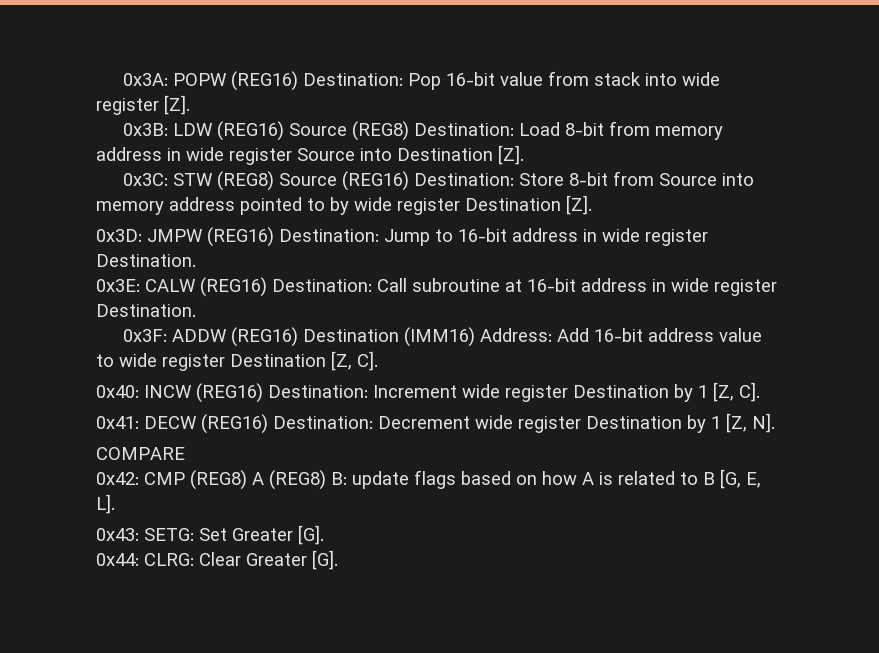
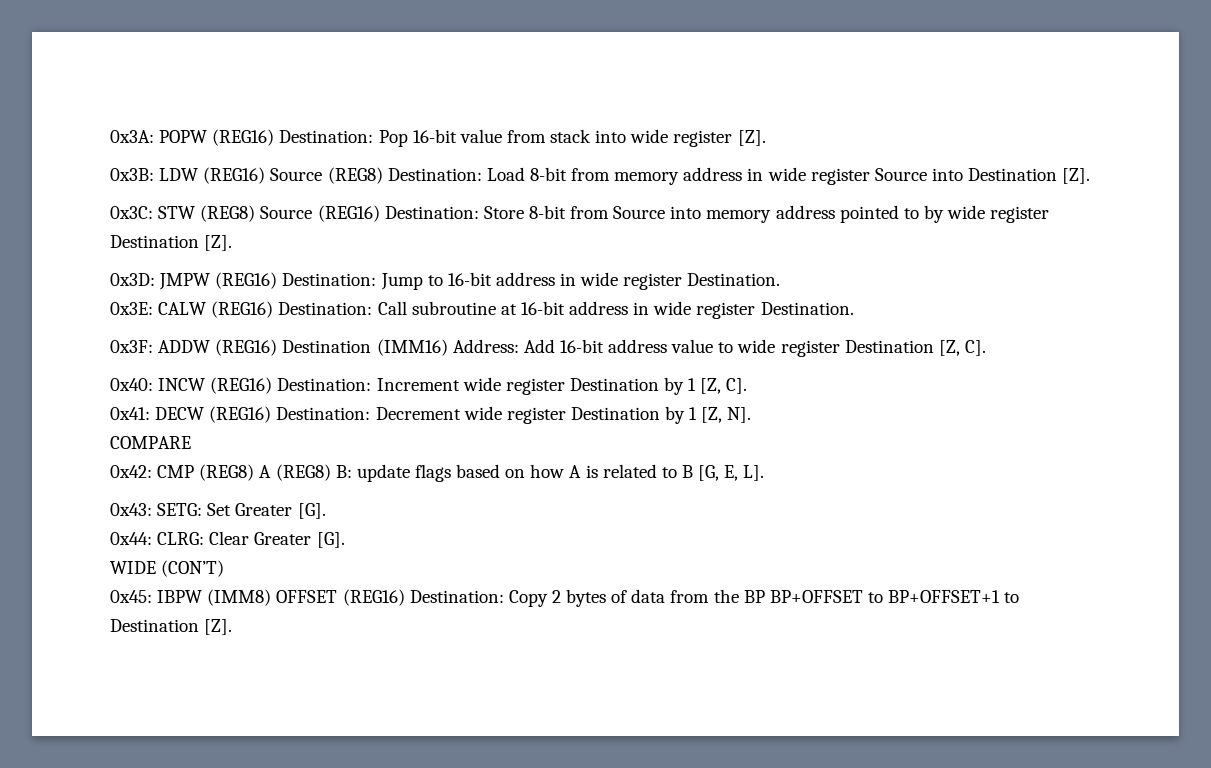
+ WIDE (CON’T)
+ 0x45: IBPW (IMM8) OFFSET (REG16) Destination: Copy 2 bytes of data from the BP BP+OFFSET to BP+OFFSET+1 to Destination [Z].

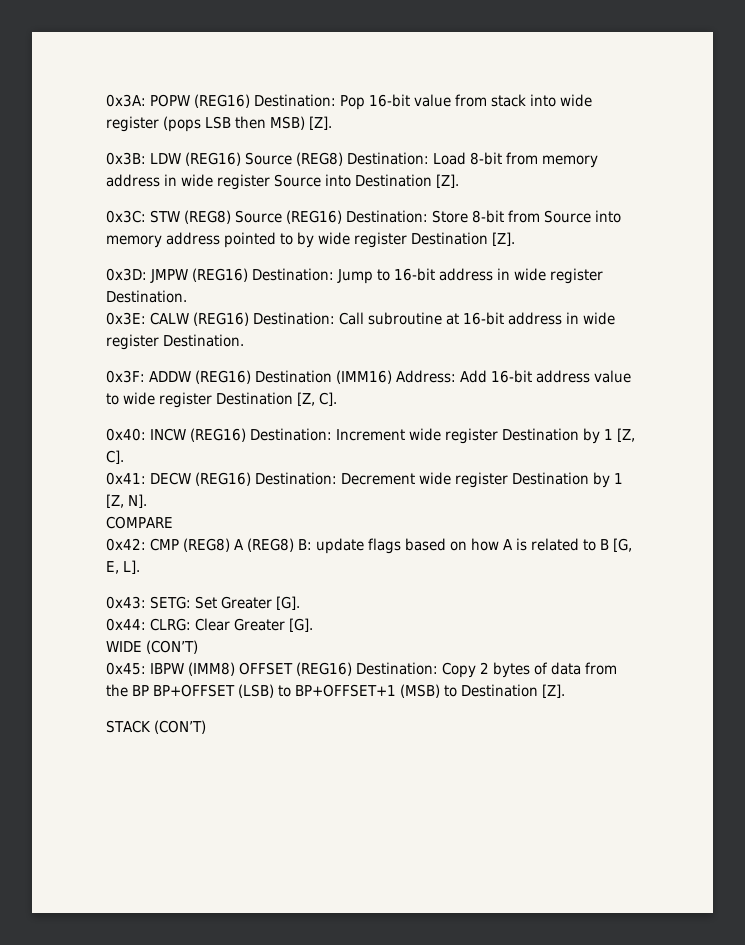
- 0x3A: POPW (REG16) Destination: Pop 16-bit value from stack into wide register [Z].
+ 0x3A: POPW (REG16) Destination: Pop 16-bit value from stack into wide register (pops LSB then MSB) [Z].
- 0x45: IBPW (IMM8) OFFSET (REG16) Destination: Copy 2 bytes of data from the BP BP+OFFSET to BP+OFFSET+1 to Destination [Z].
+ 0x45: IBPW (IMM8) OFFSET (REG16) Destination: Copy 2 bytes of data from the BP BP+OFFSET (LSB) to BP+OFFSET+1 (MSB) to Destination [Z].
+ STACK (CON’T)

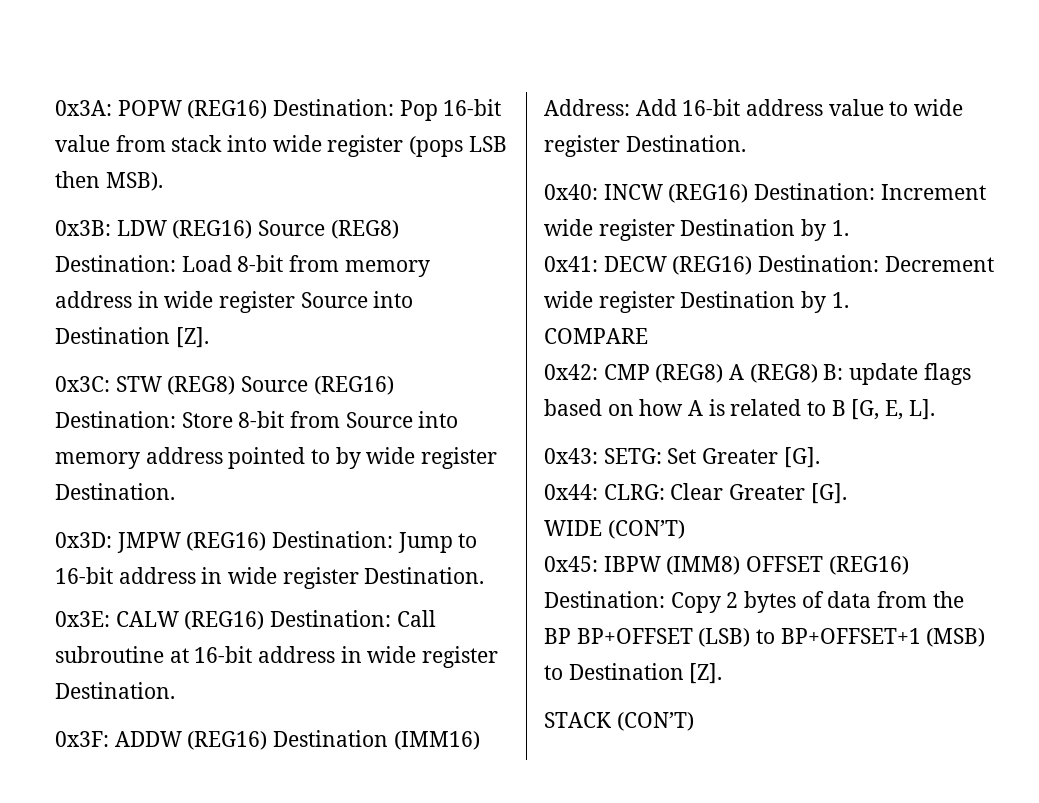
- 0x3A: POPW (REG16) Destination: Pop 16-bit value from stack into wide register (pops LSB then MSB) [Z].
+ 0x3A: POPW (REG16) Destination: Pop 16-bit value from stack into wide register (pops LSB then MSB).
- 0x3C: STW (REG8) Source (REG16) Destination: Store 8-bit from Source into memory address pointed to by wide register Destination [Z].
+ 0x3C: STW (REG8) Source (REG16) Destination: Store 8-bit from Source into memory address pointed to by wide register Destination.
- 0x3F: ADDW (REG16) Destination (IMM16) Address: Add 16-bit address value to wide register Destination [Z, C].
+ 0x3F: ADDW (REG16) Destination (IMM16) Address: Add 16-bit address value to wide register Destination.
- 0x40: INCW (REG16) Destination: Increment wide register Destination by 1 [Z, C].
+ 0x40: INCW (REG16) Destination: Increment wide register Destination by 1.
- 0x41: DECW (REG16) Destination: Decrement wide register Destination by 1 [Z, N].
+ 0x41: DECW (REG16) Destination: Decrement wide register Destination by 1.

